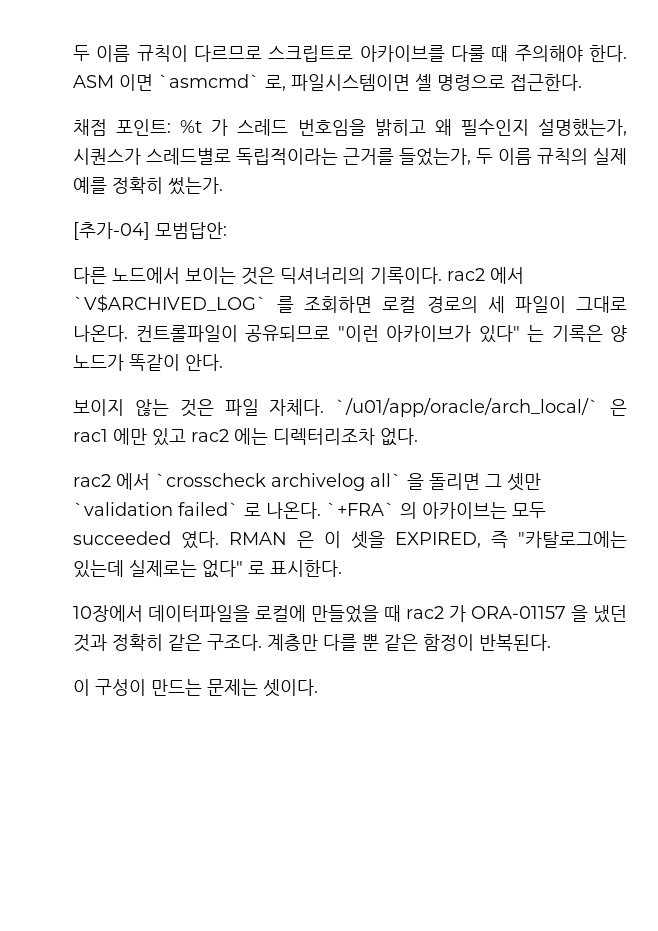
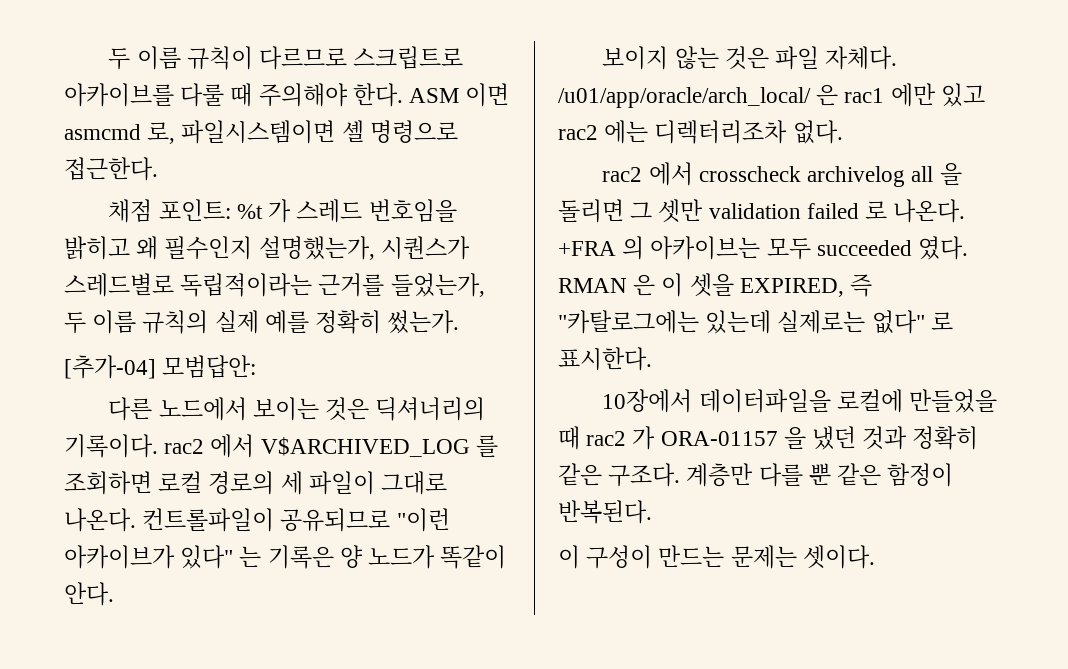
- ASM 이면 `asmcmd` 로, 파일시스템이면 셸 명령으로 접근한다.
+ ASM 이면 asmcmd 로, 파일시스템이면 셸 명령으로 접근한다.
- 다른 노드에서 보이는 것은 딕셔너리의 기록이다. rac2 에서 `V$ARCHIVED_LOG` 를 조회하면 로컬 경로의 세 파일이 그대로 나온다.
+ 다른 노드에서 보이는 것은 딕셔너리의 기록이다. rac2 에서 V$ARCHIVED_LOG 를 조회하면 로컬 경로의 세 파일이 그대로 나온다.
- `/u01/app/oracle/arch_local/` 은 rac1 에만 있고 rac2 에는 디렉터리조차 없다.
+ /u01/app/oracle/arch_local/ 은 rac1 에만 있고 rac2 에는 디렉터리조차 없다.
- rac2 에서 `crosscheck archivelog all` 을 돌리면 그 셋만 `validation failed` 로 나온다.
+ rac2 에서 crosscheck archivelog all 을 돌리면 그 셋만 validation failed 로 나온다.
- `+FRA` 의 아카이브는 모두 succeeded 였다.
+ +FRA 의 아카이브는 모두 succeeded 였다.

